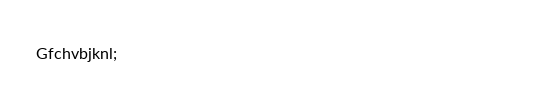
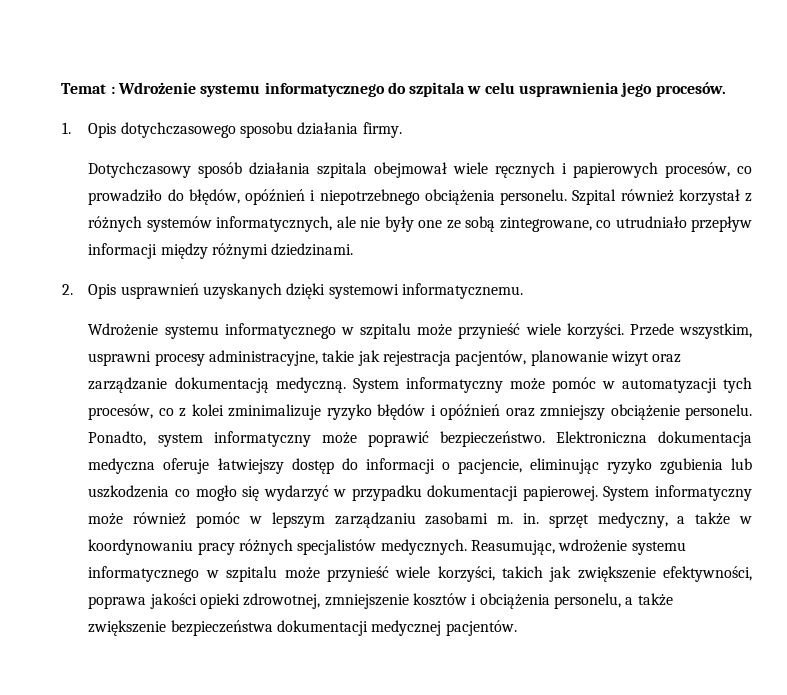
- Gfchvbjknl;
+ Temat : Wdrożenie systemu informatycznego do szpitala w celu usprawnienia jego procesów.
+ 1. Opis dotychczasowego sposobu działania firmy.
+ Dotychczasowy sposób działania szpitala obejmował wiele ręcznych i papierowych procesów, co prowadziło do błędów, opóźnień i niepotrzebnego obciążenia personelu. Szpital również korzystał z różnych systemów informatycznych, ale nie były one ze sobą zintegrowane, co utrudniało przepływ informacji między różnymi dziedzinami.
+ 2. Opis usprawnień uzyskanych dzięki systemowi informatycznemu.
+ Wdrożenie systemu informatycznego w szpitalu może przynieść wiele korzyści. Przede wszystkim, usprawni procesy administracyjne, takie jak rejestracja pacjentów, planowanie wizyt oraz zarządzanie dokumentacją medyczną. System informatyczny może pomóc w automatyzacji tych procesów, co z kolei zminimalizuje ryzyko błędów i opóźnień oraz zmniejszy obciążenie personelu. Ponadto, system informatyczny może poprawić bezpieczeństwo. Elektroniczna dokumentacja medyczna oferuje łatwiejszy dostęp do informacji o pacjencie, eliminując ryzyko zgubienia lub uszkodzenia co mogło się wydarzyć w przypadku dokumentacji papierowej. System informatyczny może również pomóc w lepszym zarządzaniu zasobami m. in. sprzęt medyczny, a także w koordynowaniu pracy różnych specjalistów medycznych. Reasumując, wdrożenie systemu informatycznego w szpitalu może przynieść wiele korzyści, takich jak zwiększenie efektywności, poprawa jakości opieki zdrowotnej, zmniejszenie kosztów i obciążenia personelu, a także zwiększenie bezpieczeństwa dokumentacji medycznej pacjentów.

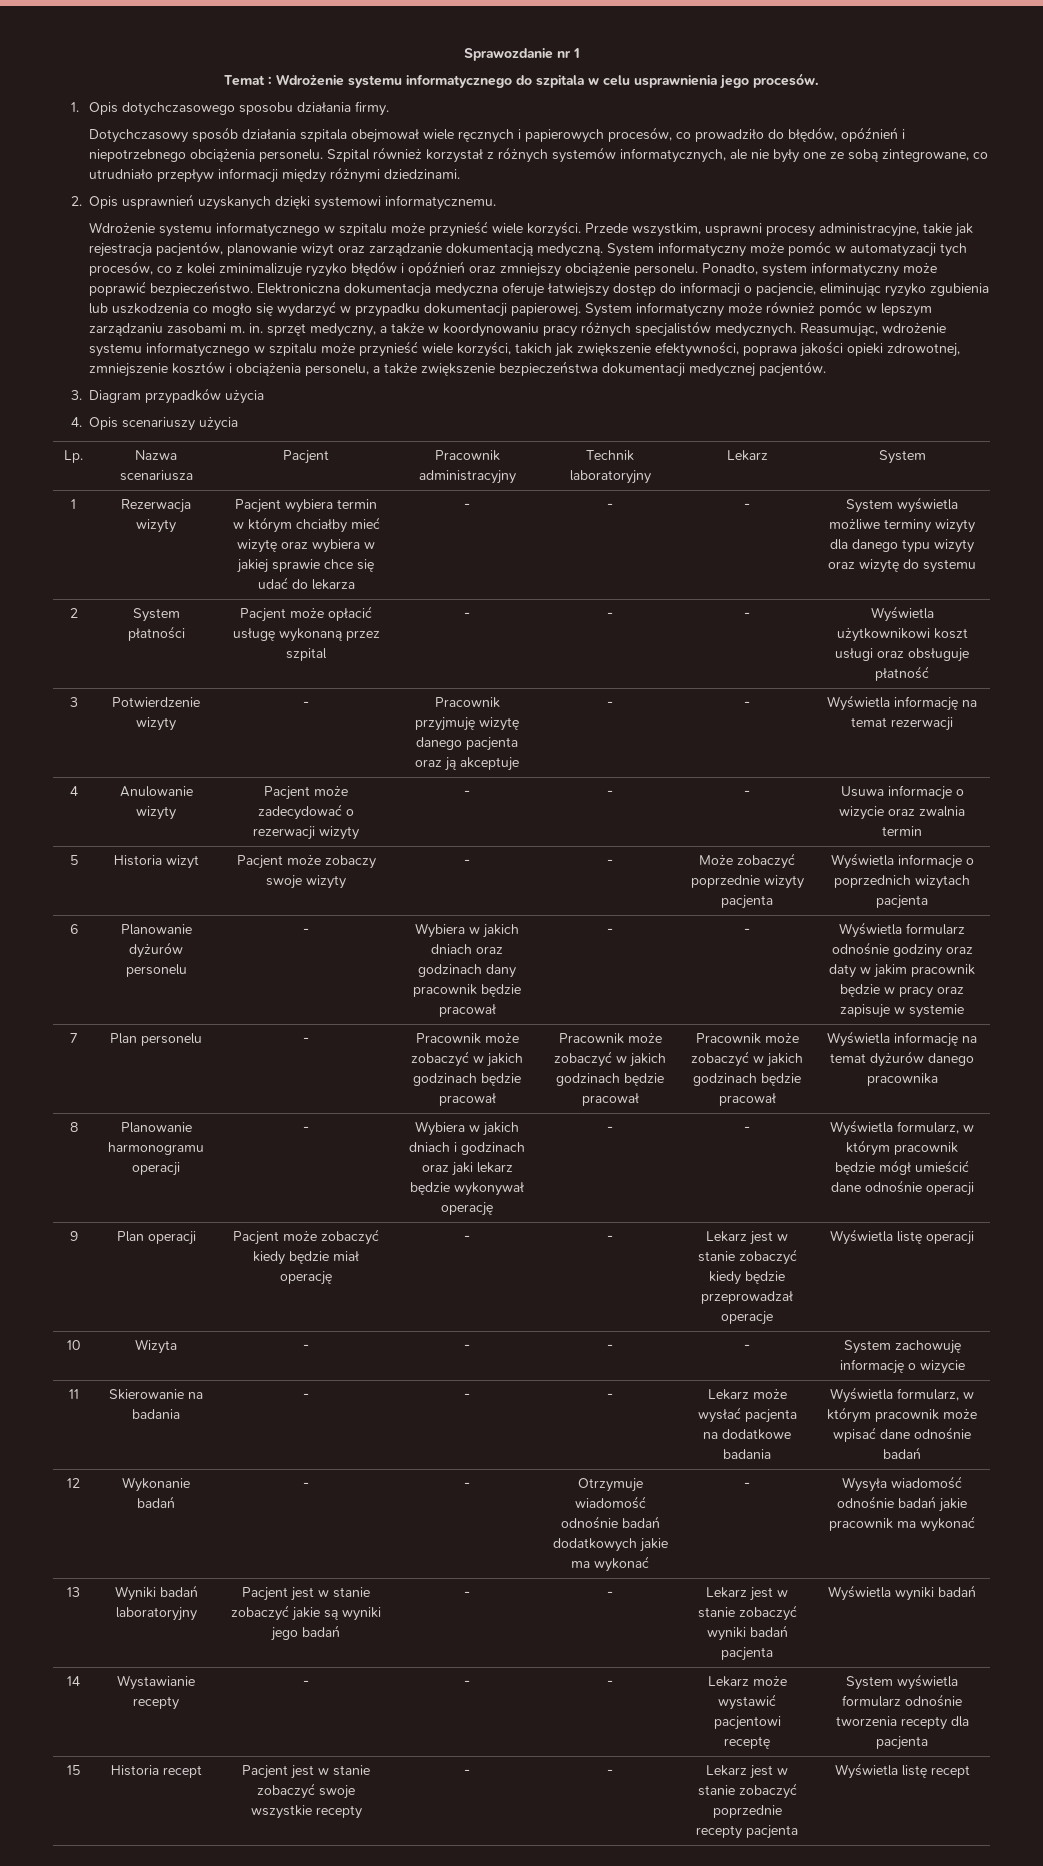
+ Sprawozdanie nr 1
+ 3. Diagram przypadków użycia
+ 4. Opis scenariuszy użycia
+ Lp. | Nazwa scenariusza | Pacjent | Pracownik administracyjny | Technik laboratoryjny | Lekarz | System
+ 1 | Rezerwacja wizyty | Pacjent wybiera termin w którym chciałby mieć wizytę oraz wybiera w jakiej sprawie chce się udać do lekarza | - | - | - | System wyświetla możliwe terminy wizyty dla danego typu wizyty oraz wizytę do systemu
+ 2 | System płatności | Pacjent może opłacić usługę wykonaną przez szpital | - | - | - | Wyświetla użytkownikowi koszt usługi oraz obsługuje płatność
+ 3 | Potwierdzenie wizyty | - | Pracownik przyjmuję wizytę danego pacjenta oraz ją akceptuje | - | - | Wyświetla informację na temat rezerwacji
+ 4 | Anulowanie wizyty | Pacjent może zadecydować o rezerwacji wizyty | - | - | - | Usuwa informacje o wizycie oraz zwalnia termin
+ 5 | Historia wizyt | Pacjent może zobaczy swoje wizyty | - | - | Może zobaczyć poprzednie wizyty pacjenta | Wyświetla informacje o poprzednich wizytach pacjenta
+ 6 | Planowanie dyżurów personelu | - | Wybiera w jakich dniach oraz godzinach dany pracownik będzie pracował | - | - | Wyświetla formularz odnośnie godziny oraz daty w jakim pracownik będzie w pracy oraz zapisuje w systemie
+ 7 | Plan personelu | - | Pracownik może zobaczyć w jakich godzinach będzie pracował | Pracownik może zobaczyć w jakich godzinach będzie pracował | Pracownik może zobaczyć w jakich godzinach będzie pracował | Wyświetla informację na temat dyżurów danego pracownika
+ 8 | Planowanie harmonogramu operacji | - | Wybiera w jakich dniach i godzinach oraz jaki lekarz będzie wykonywał operację | - | - | Wyświetla formularz, w którym pracownik będzie mógł umieścić dane odnośnie operacji
+ 9 | Plan operacji | Pacjent może zobaczyć kiedy będzie miał operację | - | - | Lekarz jest w stanie zobaczyć kiedy będzie przeprowadzał operacje | Wyświetla listę operacji
+ 10 | Wizyta | - | - | - | - | System zachowuję informację o wizycie
+ 11 | Skierowanie na badania | - | - | - | Lekarz może wysłać pacjenta na dodatkowe badania | Wyświetla formularz, w którym pracownik może wpisać dane odnośnie badań
+ 12 | Wykonanie badań | - | - | Otrzymuje wiadomość odnośnie badań dodatkowych jakie ma wykonać | - | Wysyła wiadomość odnośnie badań jakie pracownik ma wykonać
+ 13 | Wyniki badań laboratoryjny | Pacjent jest w stanie zobaczyć jakie są wyniki jego badań | - | - | Lekarz jest w stanie zobaczyć wyniki badań pacjenta | Wyświetla wyniki badań
+ 14 | Wystawianie recepty | - | - | - | Lekarz może wystawić pacjentowi receptę | System wyświetla formularz odnośnie tworzenia recepty dla pacjenta
+ 15 | Historia recept | Pacjent jest w stanie zobaczyć swoje wszystkie recepty | - | - | Lekarz jest w stanie zobaczyć poprzednie recepty pacjenta | Wyświetla listę recept

